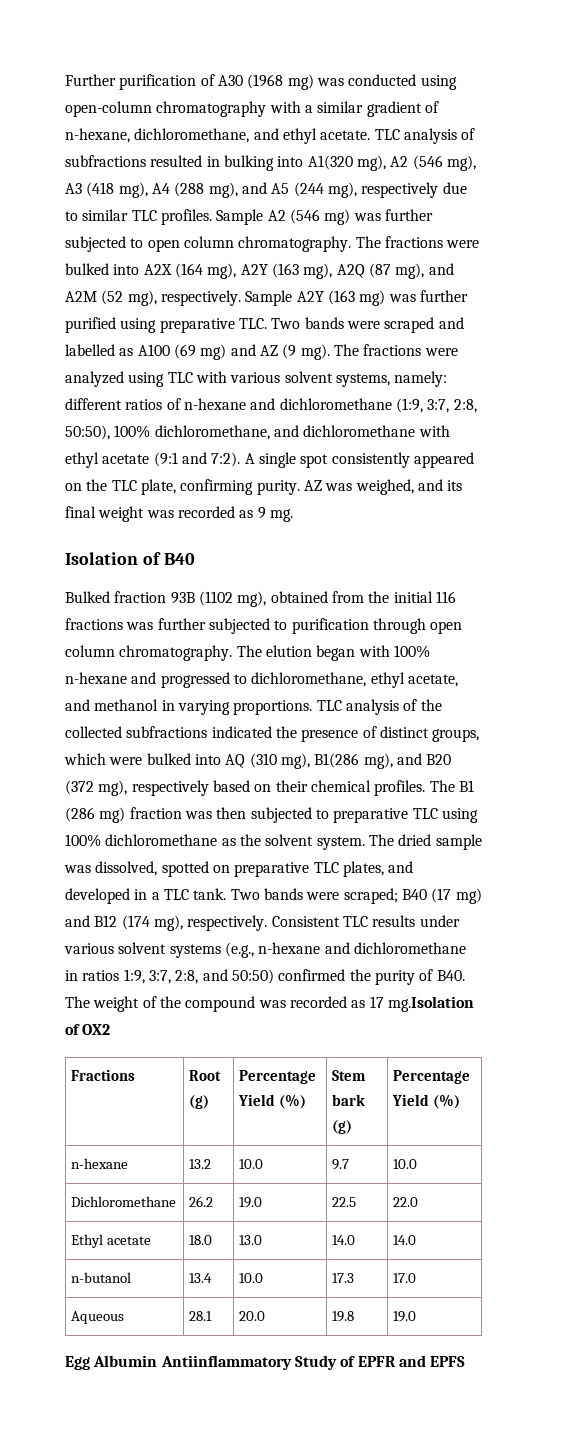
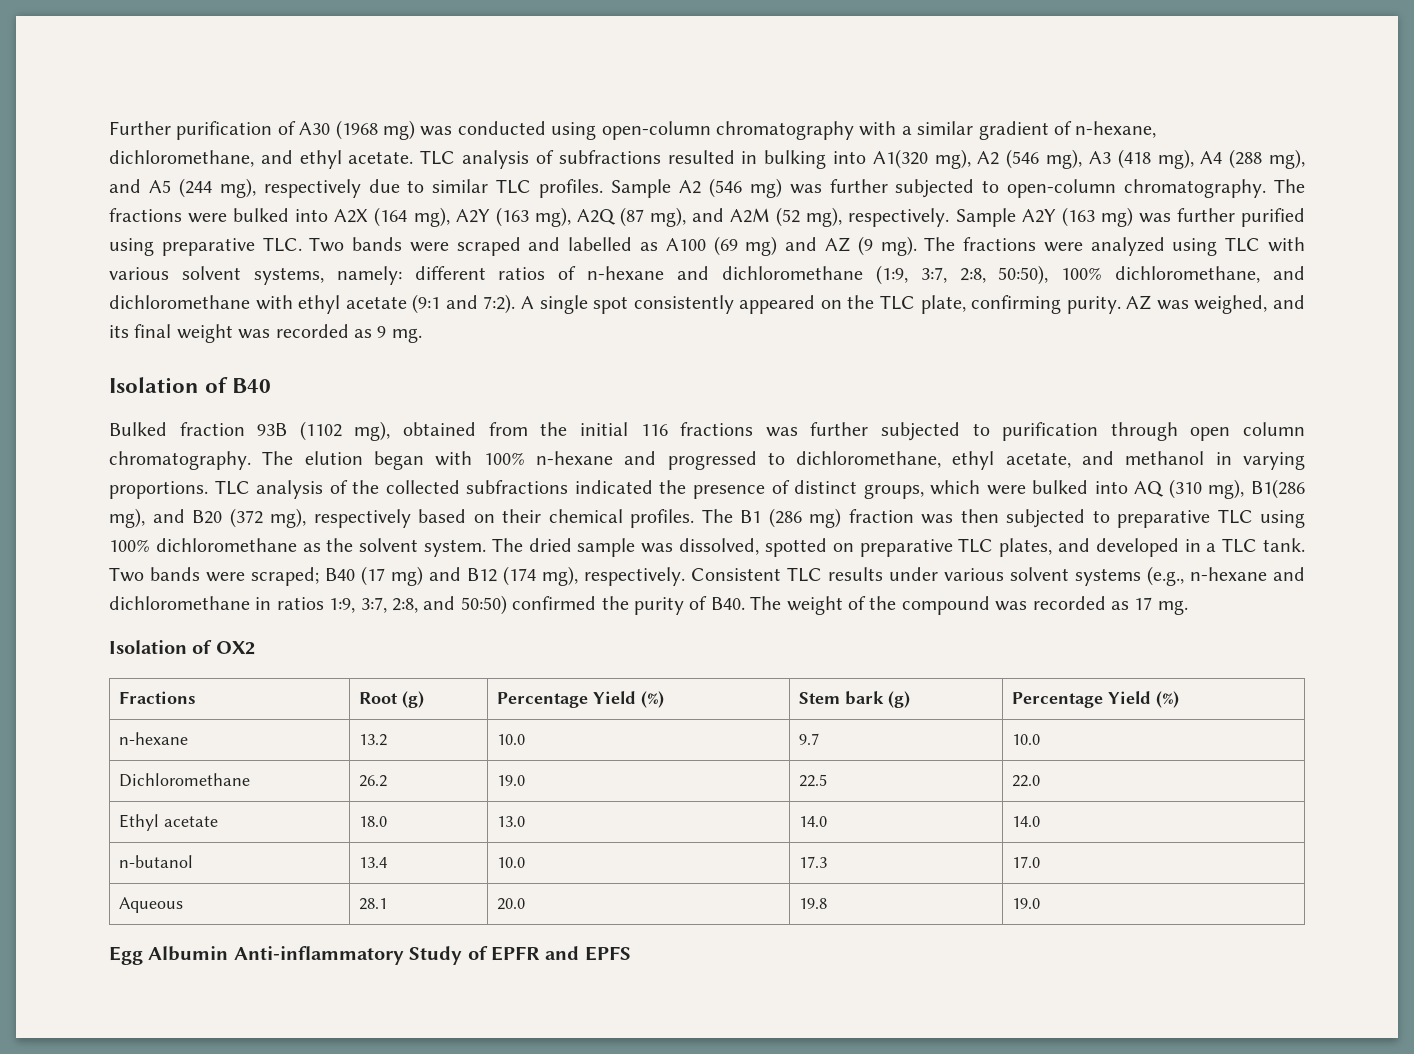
- Sample A2 (546 mg) was further subjected to open column chromatography.
+ Sample A2 (546 mg) was further subjected to open-column chromatography.
- Consistent TLC results under various solvent systems (e.g., n-hexane and dichloromethane in ratios 1:9, 3:7, 2:8, and 50:50) confirmed the purity of B40. The weight of the compound was recorded as 17 mg.Isolation of OX2
+ Consistent TLC results under various solvent systems (e.g., n-hexane and dichloromethane in ratios 1:9, 3:7, 2:8, and 50:50) confirmed the purity of B40. The weight of the compound was recorded as 17 mg.
+ Isolation of OX2
- Egg Albumin Antiinflammatory Study of EPFR and EPFS
+ Egg Albumin Anti-inflammatory Study of EPFR and EPFS

